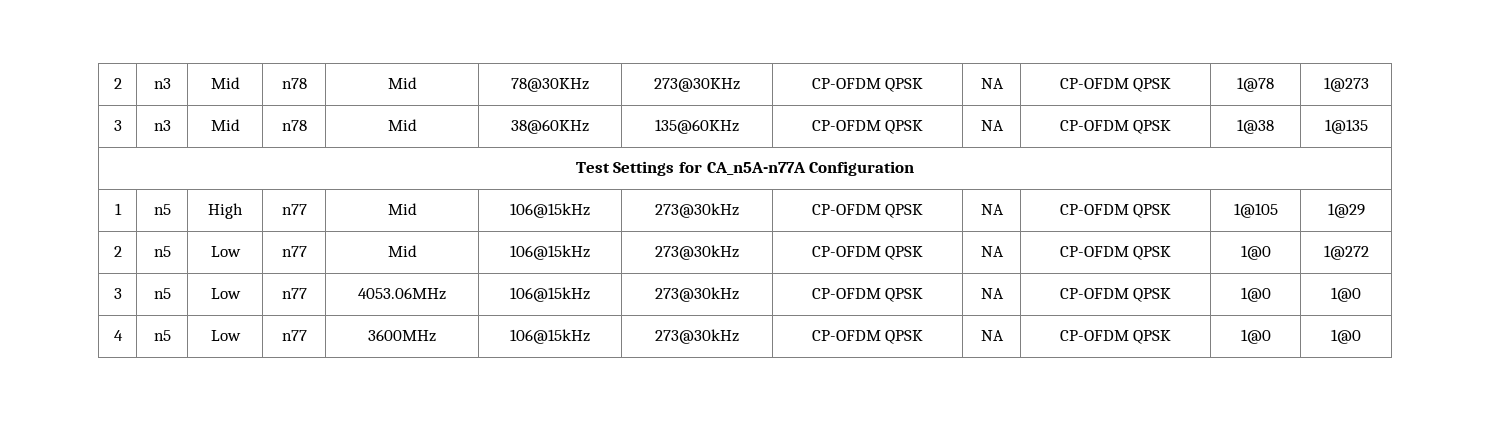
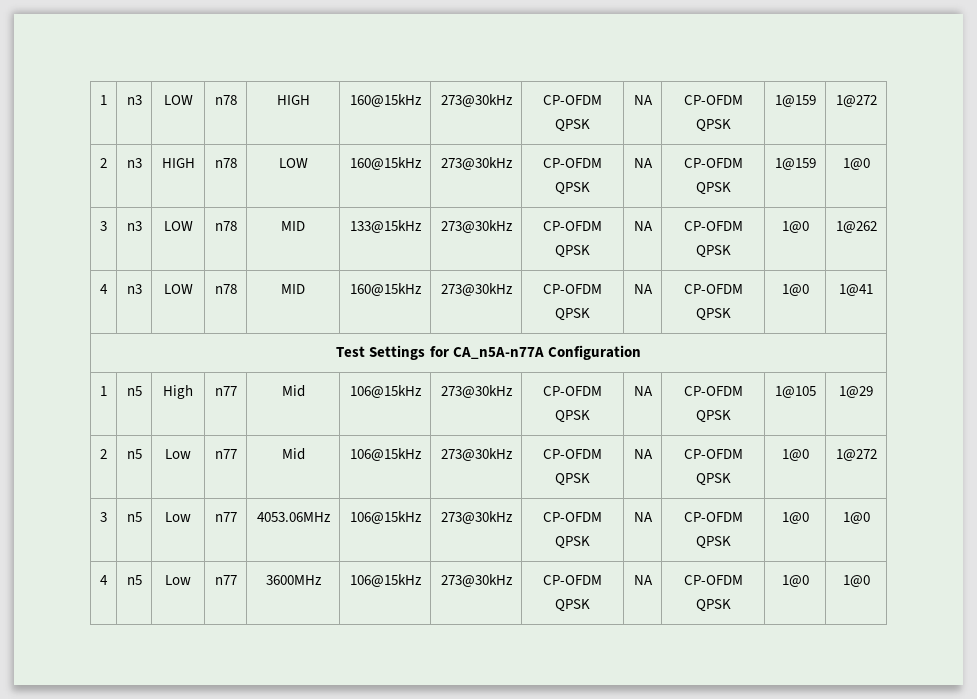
- 2 | n3 | Mid | n78 | Mid | 78@30KHz | 273@30KHz | CP-OFDM QPSK | NA | CP-OFDM QPSK | 1@78 | 1@273
- 3 | n3 | Mid | n78 | Mid | 38@60KHz | 135@60KHz | CP-OFDM QPSK | NA | CP-OFDM QPSK | 1@38 | 1@135
+ 1 | n3 | LOW | n78 | HIGH | 160@15kHz | 273@30kHz | CP-OFDM QPSK | NA | CP-OFDM QPSK | 1@159 | 1@272
+ 2 | n3 | HIGH | n78 | LOW | 160@15kHz | 273@30kHz | CP-OFDM QPSK | NA | CP-OFDM QPSK | 1@159 | 1@0
+ 3 | n3 | LOW | n78 | MID | 133@15kHz | 273@30kHz | CP-OFDM QPSK | NA | CP-OFDM QPSK | 1@0 | 1@262
+ 4 | n3 | LOW | n78 | MID | 160@15kHz | 273@30kHz | CP-OFDM QPSK | NA | CP-OFDM QPSK | 1@0 | 1@41

